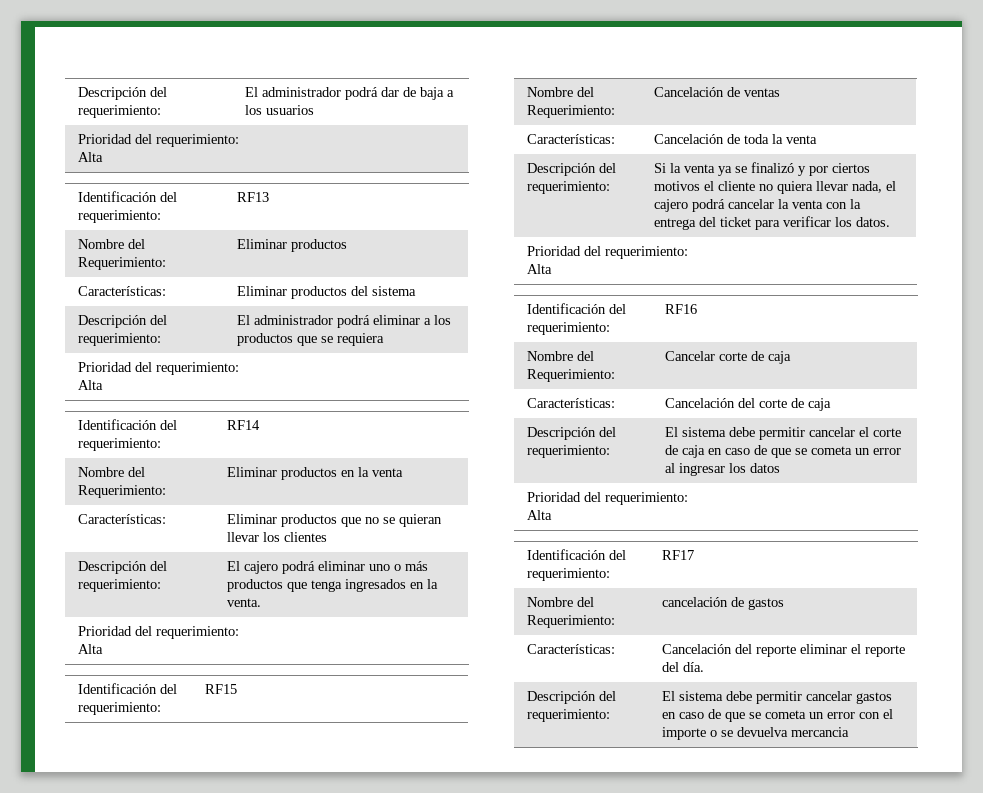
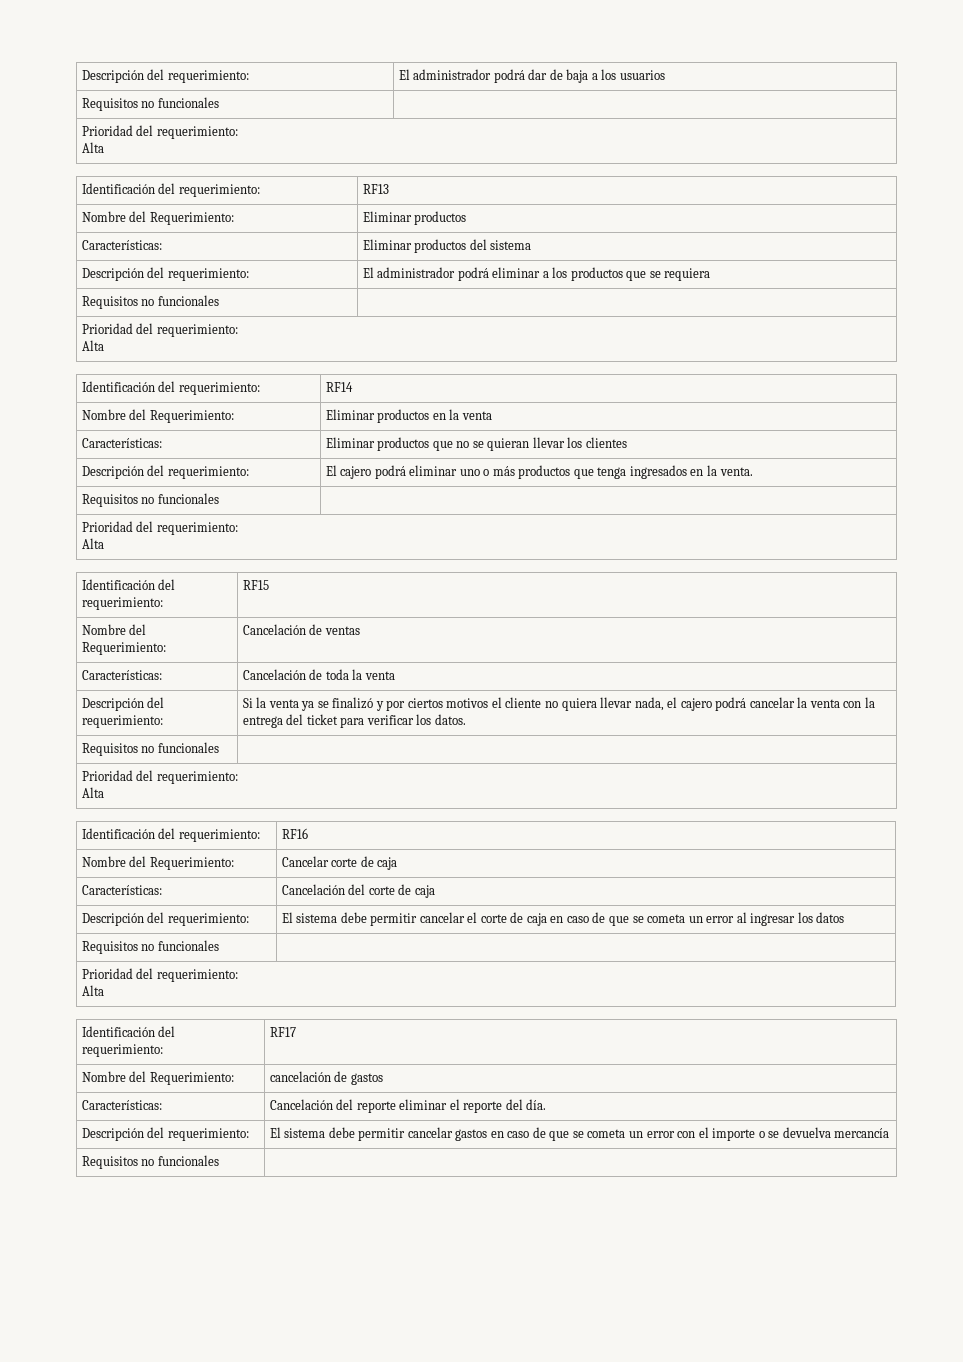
  Descripción del requerimiento: | El administrador podrá dar de baja a los usuarios
+ Requisitos no funcionales |
  Descripción del requerimiento: | El administrador podrá eliminar a los productos que se requiera
+ Requisitos no funcionales |
  Descripción del requerimiento: | El cajero podrá eliminar uno o más productos que tenga ingresados en la venta.
+ Requisitos no funcionales |
  Descripción del requerimiento: | Si la venta ya se finalizó y por ciertos motivos el cliente no quiera llevar nada, el cajero podrá cancelar la venta con la entrega del ticket para verificar los datos.
+ Requisitos no funcionales |
  Descripción del requerimiento: | El sistema debe permitir cancelar el corte de caja en caso de que se cometa un error al ingresar los datos
+ Requisitos no funcionales |
- Descripción del requerimiento: | El sistema debe permitir cancelar gastos en caso de que se cometa un error con el importe o se devuelva mercancia
+ Descripción del requerimiento: | El sistema debe permitir cancelar gastos en caso de que se cometa un error con el importe o se devuelva mercancía
+ Requisitos no funcionales |

